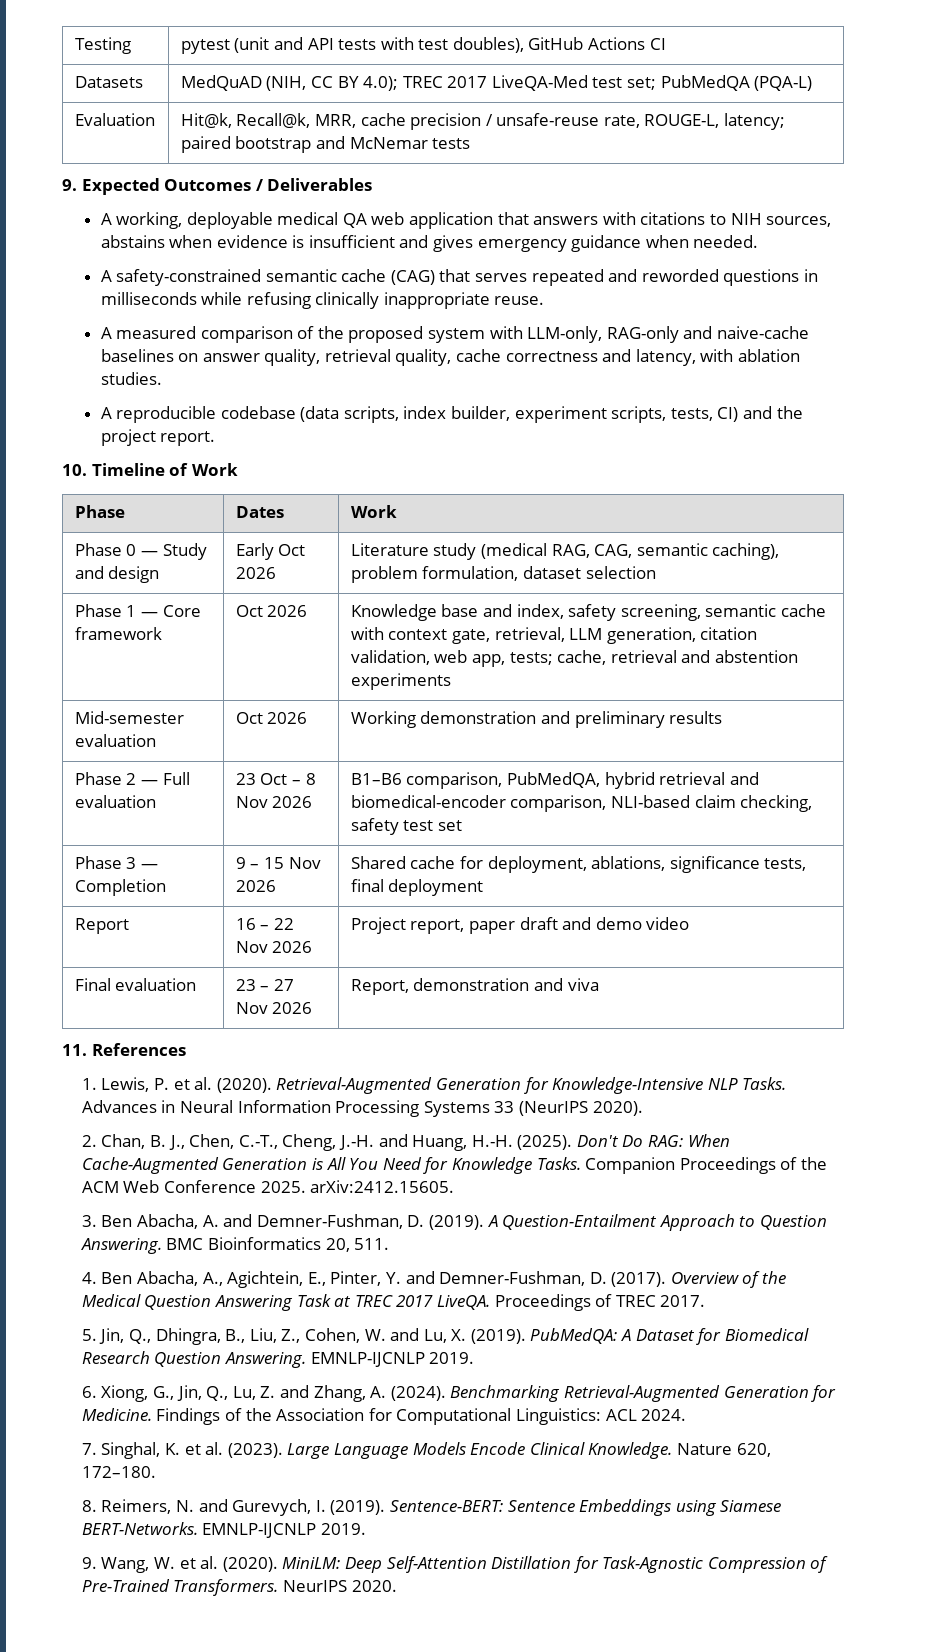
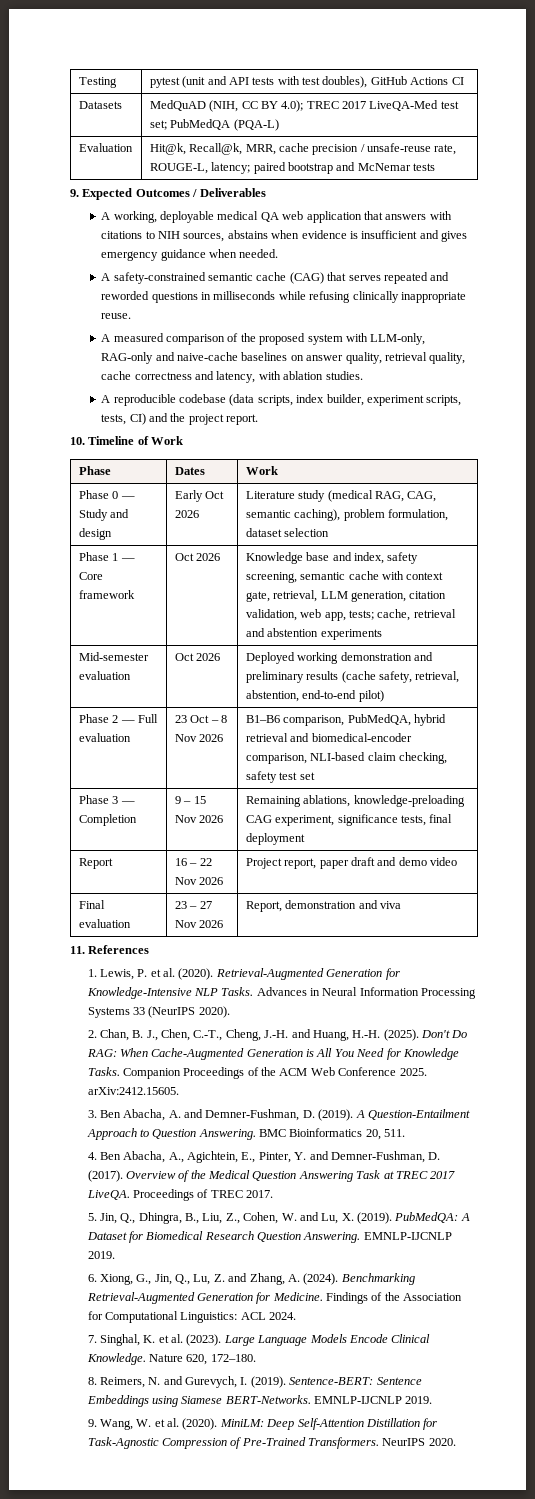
- Mid-semester evaluation | Oct 2026 | Working demonstration and preliminary results
+ Mid-semester evaluation | Oct 2026 | Deployed working demonstration and preliminary results (cache safety, retrieval, abstention, end-to-end pilot)
- Phase 3 — Completion | 9 – 15 Nov 2026 | Shared cache for deployment, ablations, significance tests, final deployment
+ Phase 3 — Completion | 9 – 15 Nov 2026 | Remaining ablations, knowledge-preloading CAG experiment, significance tests, final deployment

